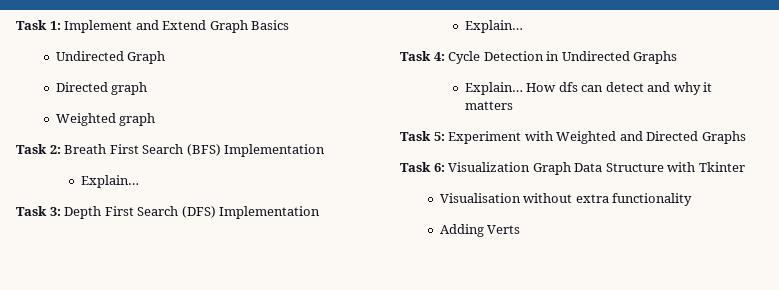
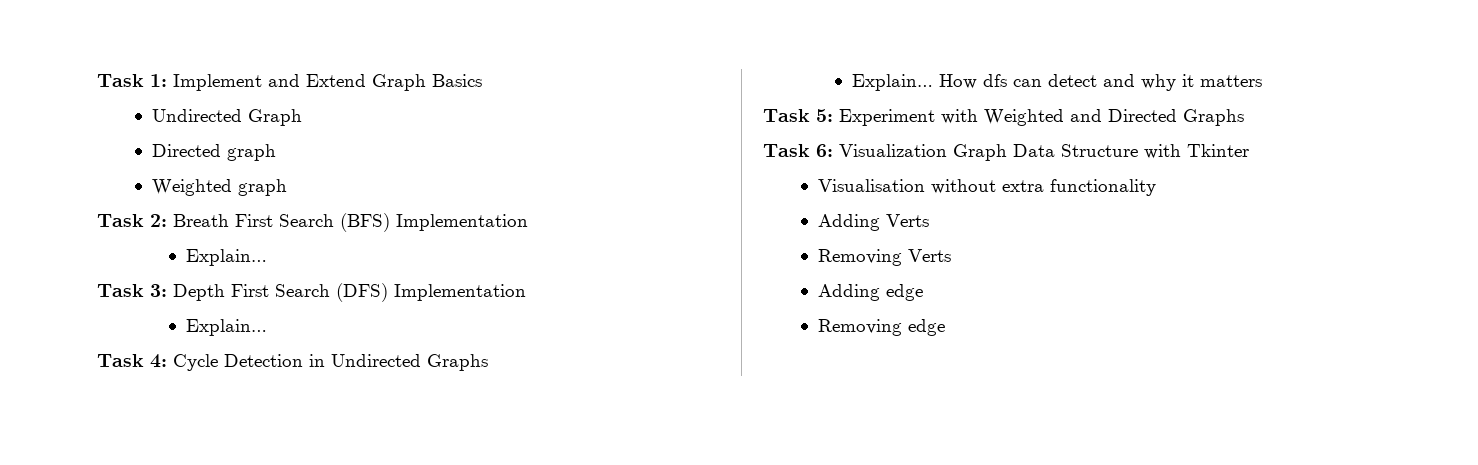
+ Removing Verts
+ Adding edge
+ Removing edge

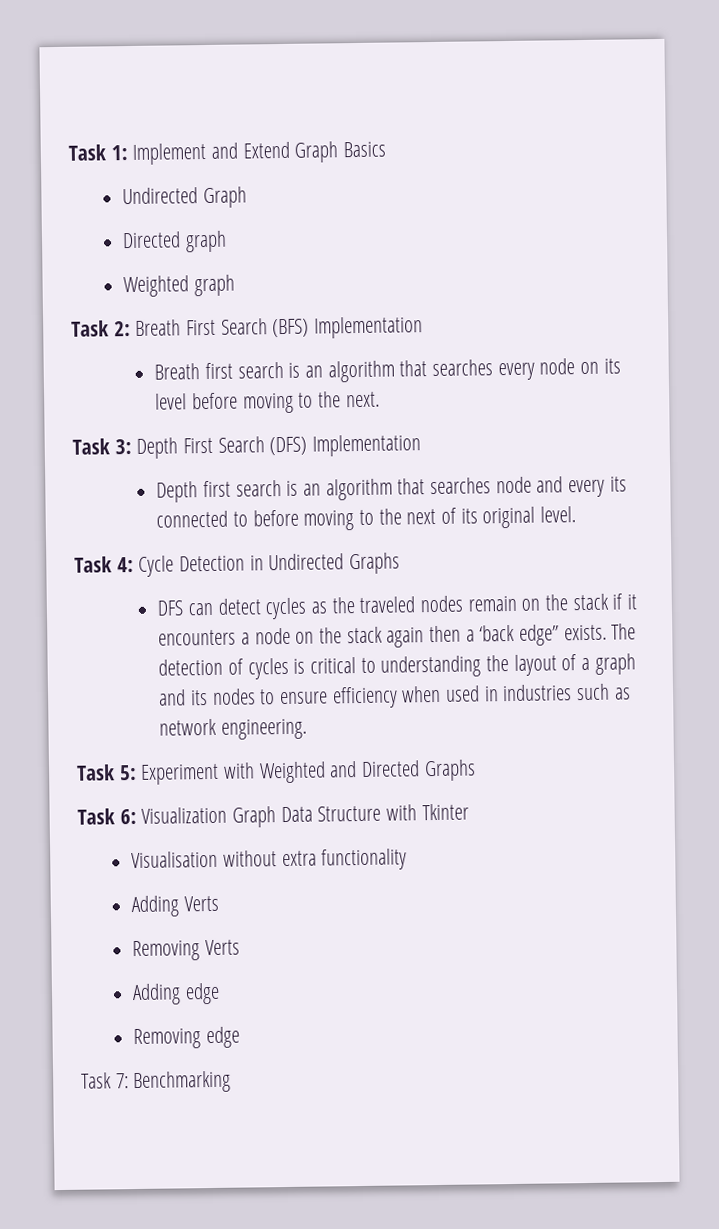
  Task 2: Breath First Search (BFS) Implementation
- Explain…
+ Breath first search is an algorithm that searches every node on its level before moving to the next.
  Task 3: Depth First Search (DFS) Implementation
- Explain…
+ Depth first search is an algorithm that searches node and every its connected to before moving to the next of its original level.
- Explain… How dfs can detect and why it matters
+ DFS can detect cycles as the traveled nodes remain on the stack if it encounters a node on the stack again then a ‘back edge” exists. The detection of cycles is critical to understanding the layout of a graph and its nodes to ensure efficiency when used in industries such as network engineering.
+ Task 7: Benchmarking

